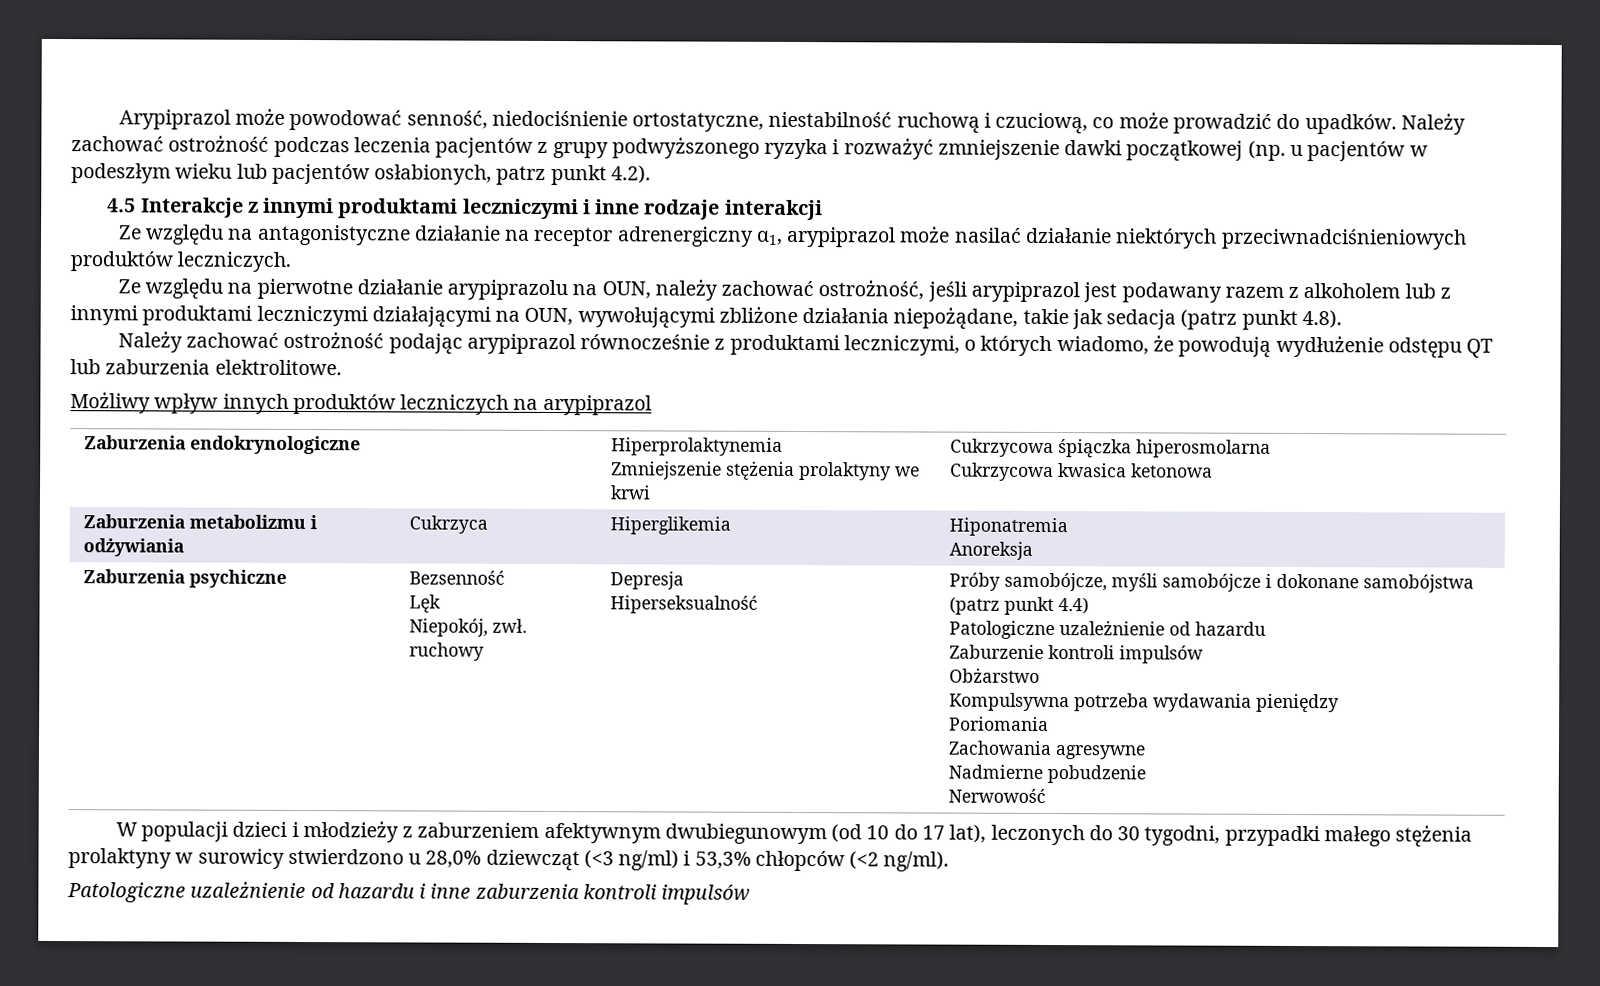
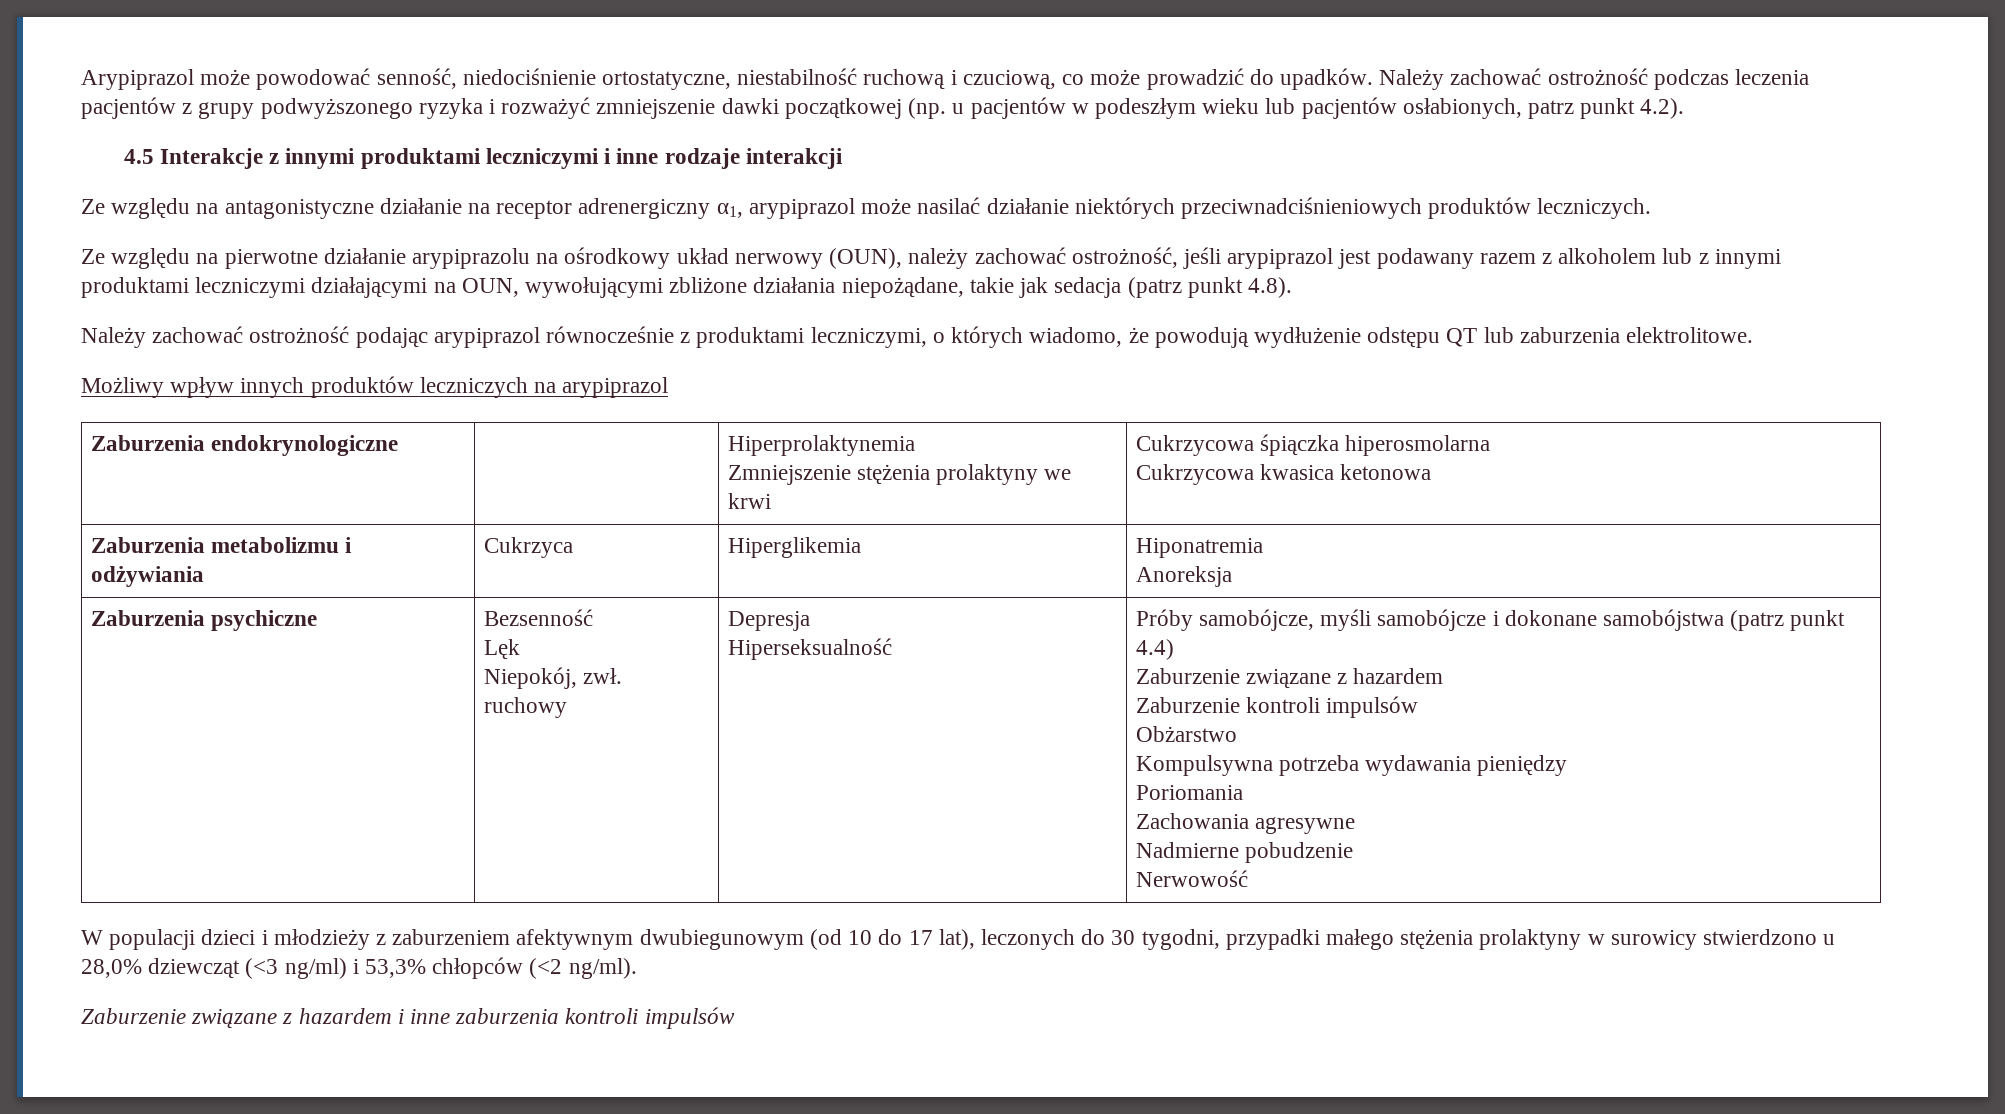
- Ze względu na pierwotne działanie arypiprazolu na OUN, należy zachować ostrożność, jeśli arypiprazol jest podawany razem z alkoholem lub z innymi produktami leczniczymi działającymi na OUN, wywołującymi zbliżone działania niepożądane, takie jak sedacja (patrz punkt 4.8).
+ Ze względu na pierwotne działanie arypiprazolu na ośrodkowy układ nerwowy (OUN), należy zachować ostrożność, jeśli arypiprazol jest podawany razem z alkoholem lub z innymi produktami leczniczymi działającymi na OUN, wywołującymi zbliżone działania niepożądane, takie jak sedacja (patrz punkt 4.8).
  Zaburzenia psychiczne | Bezsenność
  Lęk
  Niepokój, zwł. ruchowy | Depresja
  Hiperseksualność | Próby samobójcze, myśli samobójcze i dokonane samobójstwa (patrz punkt 4.4)
- Patologiczne uzależnienie od hazardu
+ Zaburzenie związane z hazardem
- Patologiczne uzależnienie od hazardu i inne zaburzenia kontroli impulsów
+ Zaburzenie związane z hazardem i inne zaburzenia kontroli impulsów

